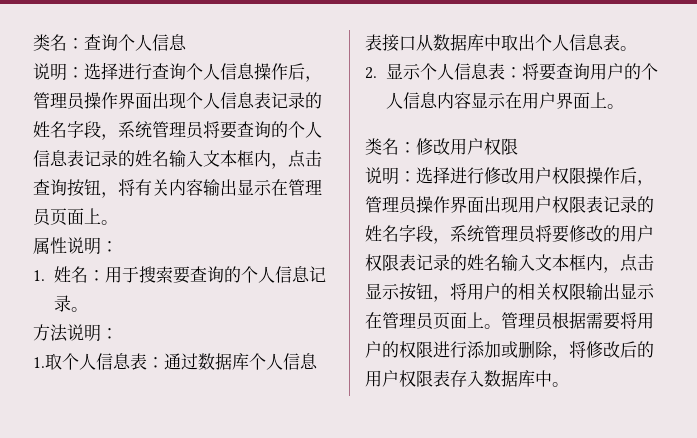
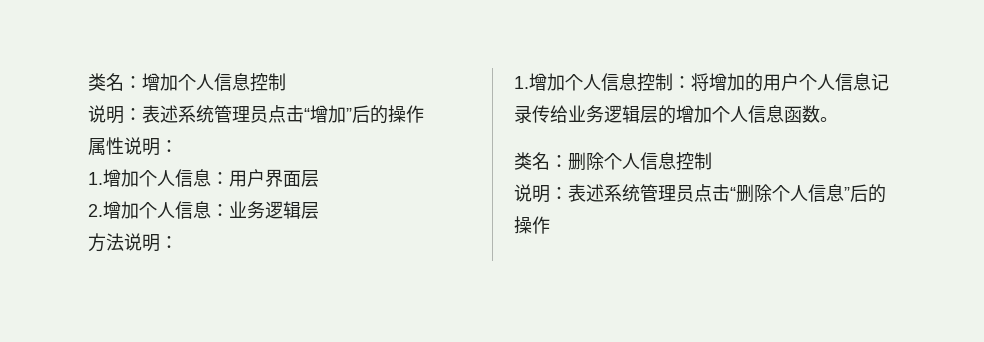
- 类名：查询个人信息
- 说明：选择进行查询个人信息操作后，管理员操作界面出现个人信息表记录的姓名字段，系统管理员将要查询的个人信息表记录的姓名输入文本框内，点击查询按钮，将有关内容输出显示在管理员页面上。
+ 类名：增加个人信息控制
+ 说明：表述系统管理员点击“增加”后的操作
  属性说明：
- 1.姓名：用于搜索要查询的个人信息记录。
+ 1.增加个人信息：用户界面层
+ 2.增加个人信息：业务逻辑层
- 1.取个人信息表：通过数据库个人信息表接口从数据库中取出个人信息表。
- 2.显示个人信息表：将要查询用户的个人信息内容显示在用户界面上。
- 类名：修改用户权限
- 说明：选择进行修改用户权限操作后，管理员操作界面出现用户权限表记录的姓名字段，系统管理员将要修改的用户权限表记录的姓名输入文本框内，点击显示按钮，将用户的相关权限输出显示在管理员页面上。管理员根据需要将用户的权限进行添加或删除，将修改后的用户权限表存入数据库中。
+ 1.增加个人信息控制：将增加的用户个人信息记录传给业务逻辑层的增加个人信息函数。
+ 类名：删除个人信息控制
+ 说明：表述系统管理员点击“删除个人信息”后的操作

